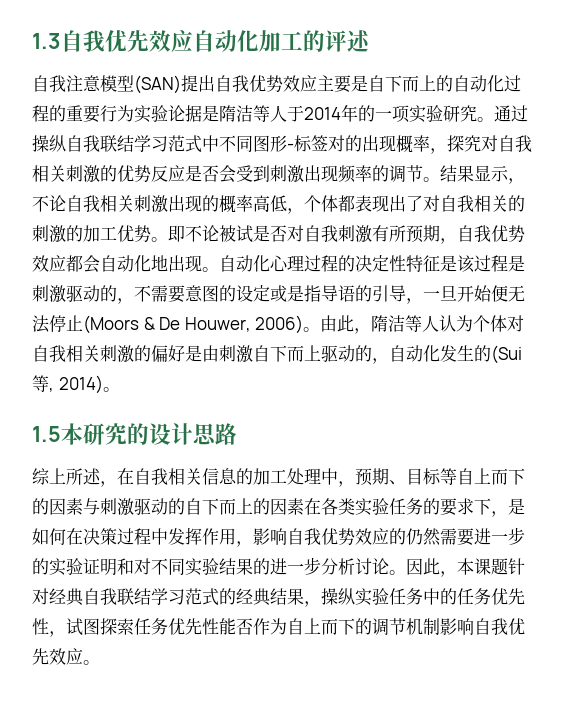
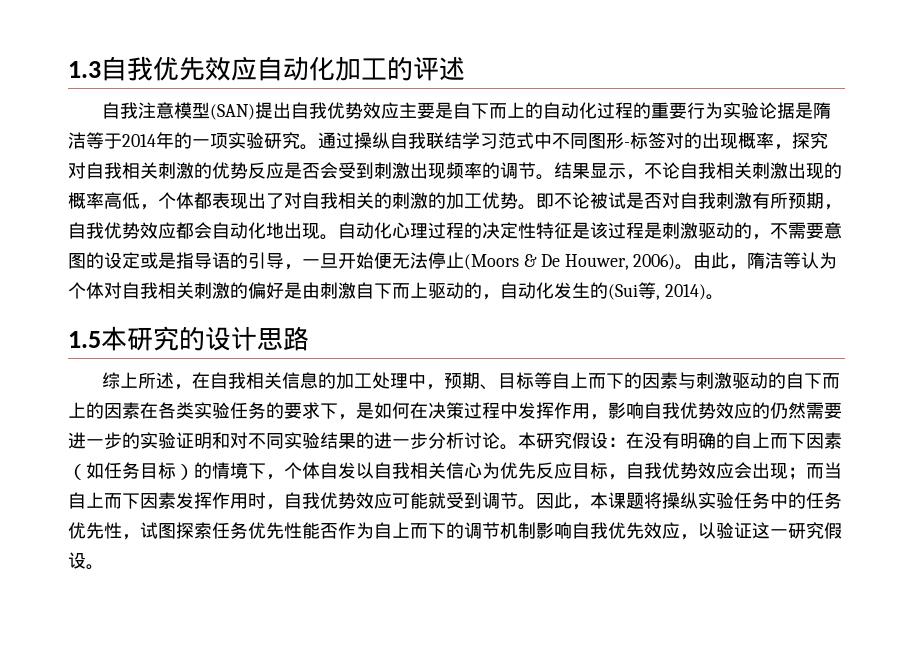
- 自我注意模型(SAN)提出自我优势效应主要是自下而上的自动化过程的重要行为实验论据是隋洁等人于2014年的一项实验研究。
+ 自我注意模型(SAN)提出自我优势效应主要是自下而上的自动化过程的重要行为实验论据是隋洁等于2014年的一项实验研究。
- 由此，隋洁等人认为个体对自我相关刺激的偏好是由刺激自下而上驱动的，自动化发生的(Sui等, 2014)。
+ 由此，隋洁等认为个体对自我相关刺激的偏好是由刺激自下而上驱动的，自动化发生的(Sui等, 2014)。
- 因此，本课题针对经典自我联结学习范式的经典结果，操纵实验任务中的任务优先性，试图探索任务优先性能否作为自上而下的调节机制影响自我优先效应。
+ 本研究假设：在没有明确的自上而下因素（如任务目标）的情境下，个体自发以自我相关信心为优先反应目标，自我优势效应会出现；而当自上而下因素发挥作用时，自我优势效应可能就受到调节。因此，本课题将操纵实验任务中的任务优先性，试图探索任务优先性能否作为自上而下的调节机制影响自我优先效应，以验证这一研究假设。

